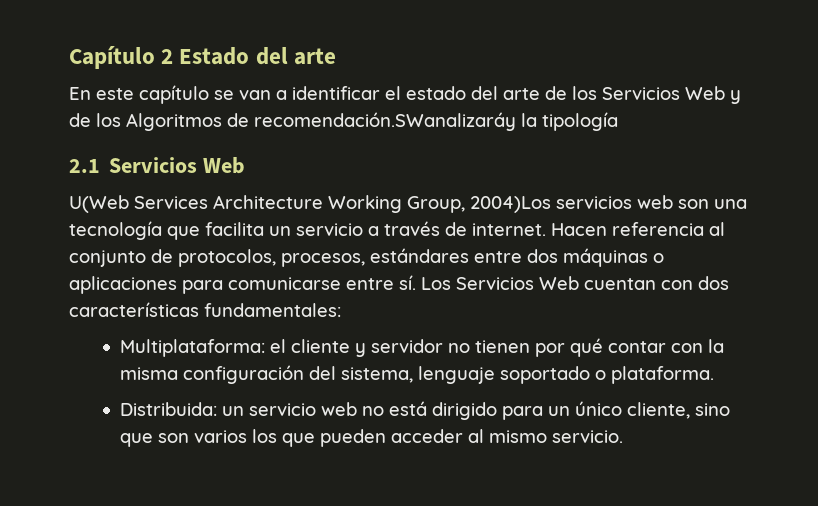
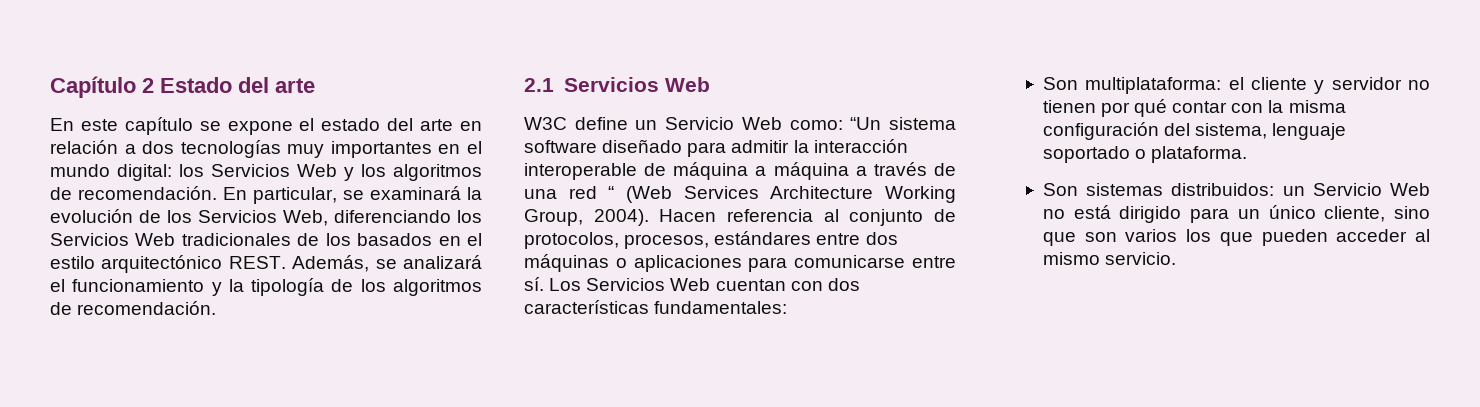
- En este capítulo se van a identificar el estado del arte de los Servicios Web y de los Algoritmos de recomendación.SWanalizaráy la tipología
+ En este capítulo se expone el estado del arte en relación a dos tecnologías muy importantes en el mundo digital: los Servicios Web y los algoritmos de recomendación. En particular, se examinará la evolución de los Servicios Web, diferenciando los Servicios Web tradicionales de los basados en el estilo arquitectónico REST. Además, se analizará el funcionamiento y la tipología de los algoritmos de recomendación.
  2.1 Servicios Web
- U(Web Services Architecture Working Group, 2004)Los servicios web son una tecnología que facilita un servicio a través de internet.
+ W3C define un Servicio Web como: “Un sistema software diseñado para admitir la interacción interoperable de máquina a máquina a través de una red “ (Web Services Architecture Working Group, 2004).
- Multiplataforma: el cliente y servidor no tienen por qué contar con la misma configuración del sistema, lenguaje soportado o plataforma.
+ Son multiplataforma: el cliente y servidor no tienen por qué contar con la misma configuración del sistema, lenguaje soportado o plataforma.
- Distribuida: un servicio web no está dirigido para un único cliente, sino que son varios los que pueden acceder al mismo servicio.
+ Son sistemas distribuidos: un Servicio Web no está dirigido para un único cliente, sino que son varios los que pueden acceder al mismo servicio.

